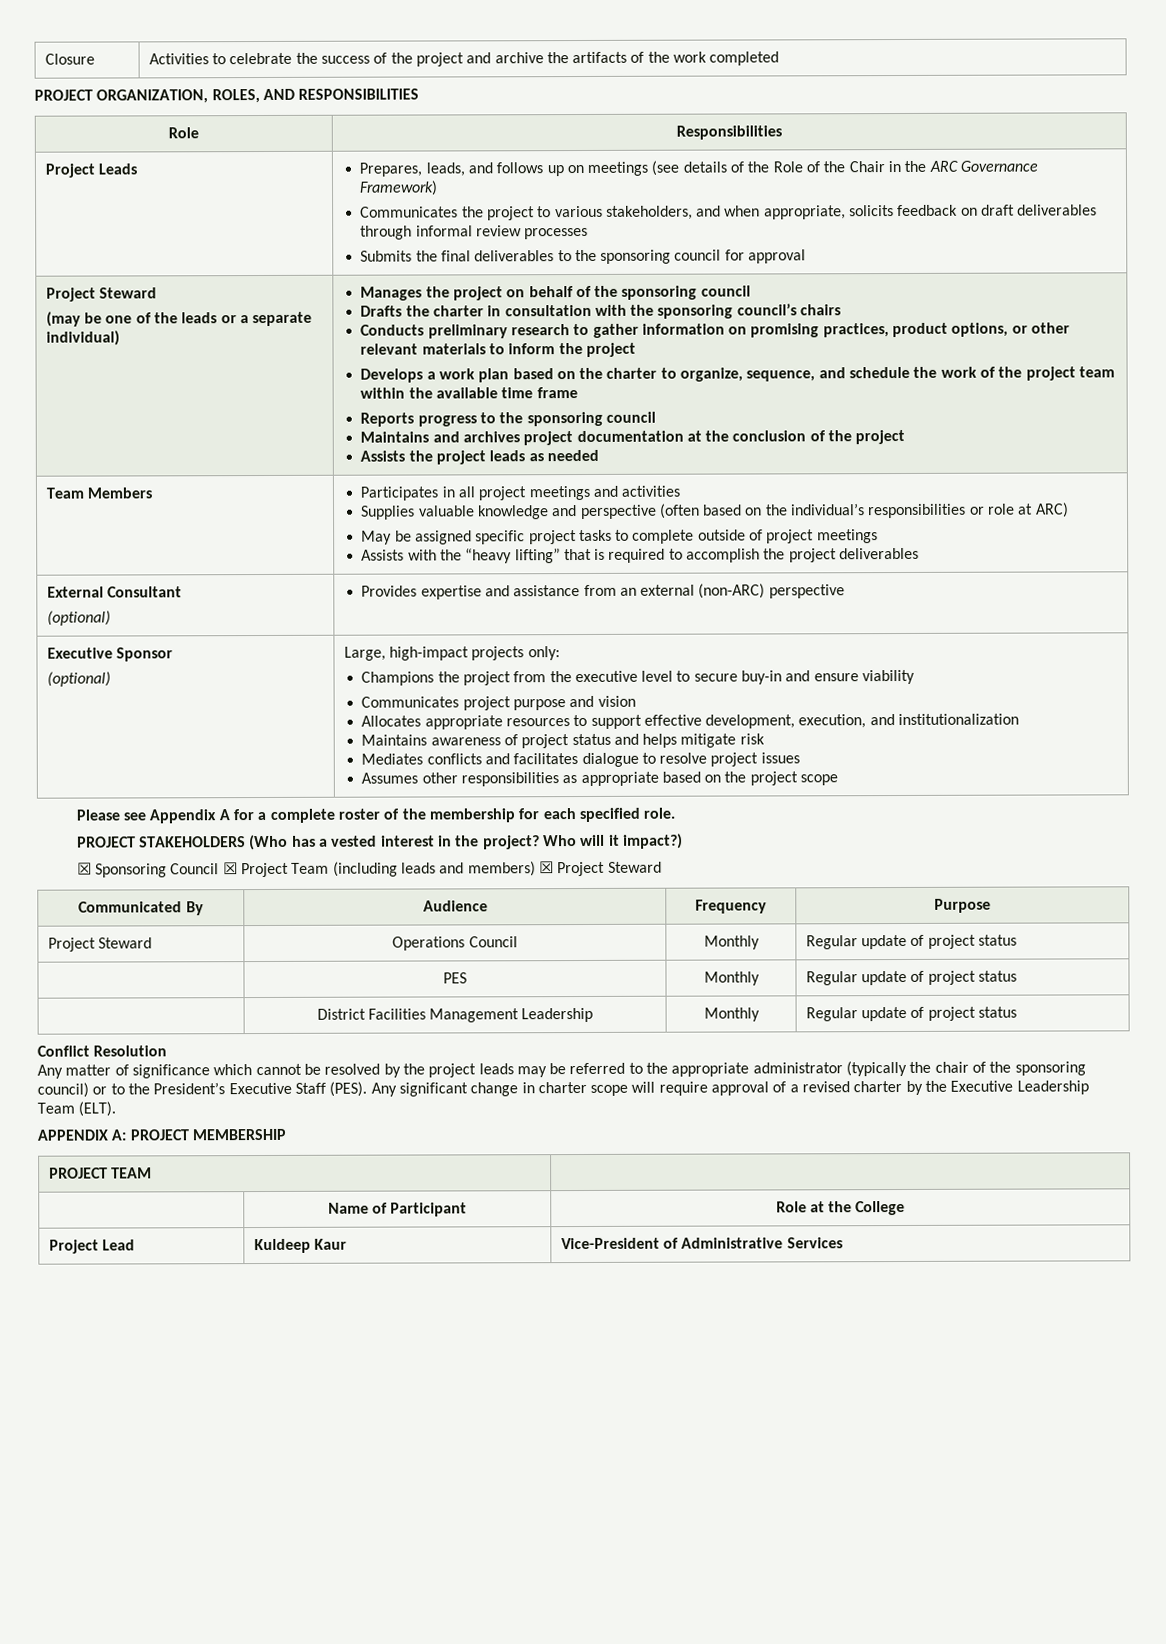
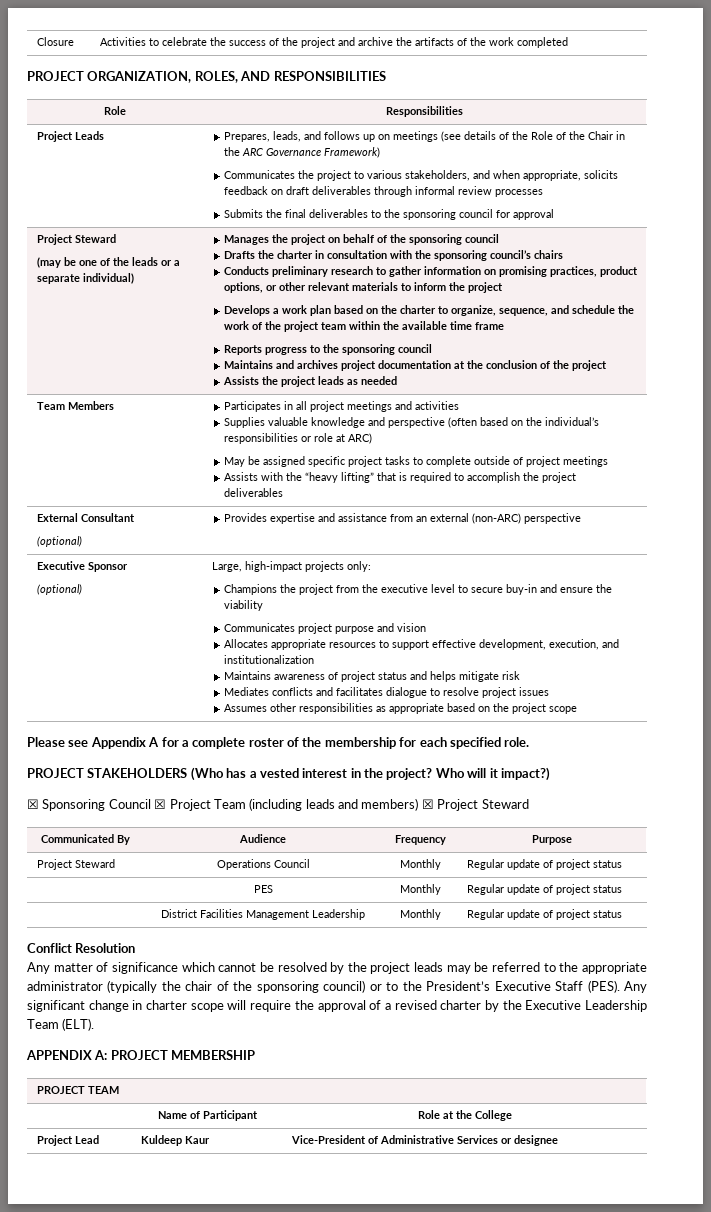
- Champions the project from the executive level to secure buy-in and ensure viability
+ Champions the project from the executive level to secure buy-in and ensure the viability
- Any significant change in charter scope will require approval of a revised charter by the Executive Leadership Team (ELT).
+ Any significant change in charter scope will require the approval of a revised charter by the Executive Leadership Team (ELT).
- Project Lead | Kuldeep Kaur | Vice-President of Administrative Services
+ Project Lead | Kuldeep Kaur | Vice-President of Administrative Services or designee

